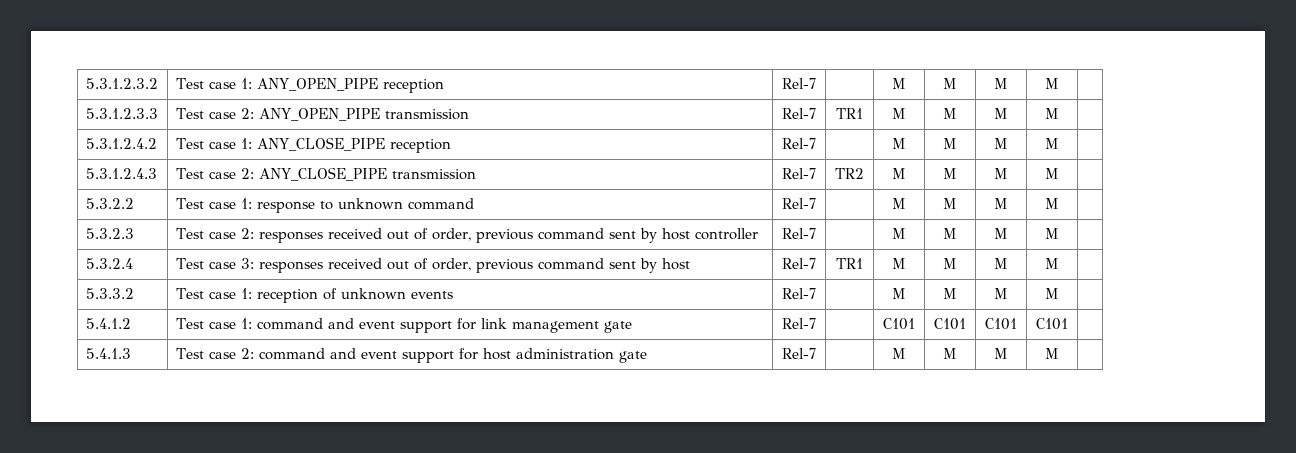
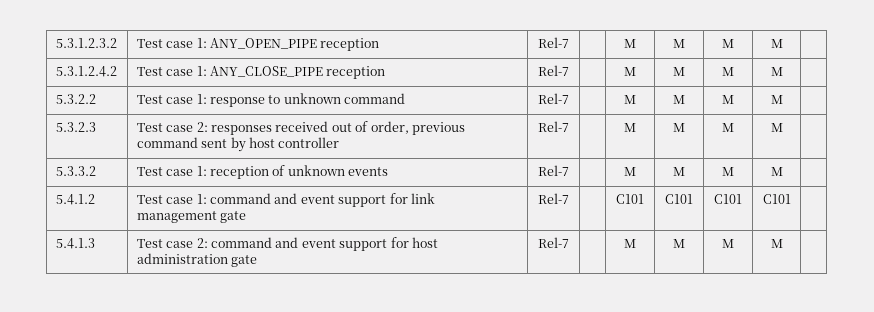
- 5.3.1.2.3.3 | Test case 2: ANY_OPEN_PIPE transmission | Rel-7 | TR1 | M | M | M | M |
- 5.3.1.2.4.3 | Test case 2: ANY_CLOSE_PIPE transmission | Rel-7 | TR2 | M | M | M | M |
- 5.3.2.4 | Test case 3: responses received out of order, previous command sent by host | Rel-7 | TR1 | M | M | M | M |

